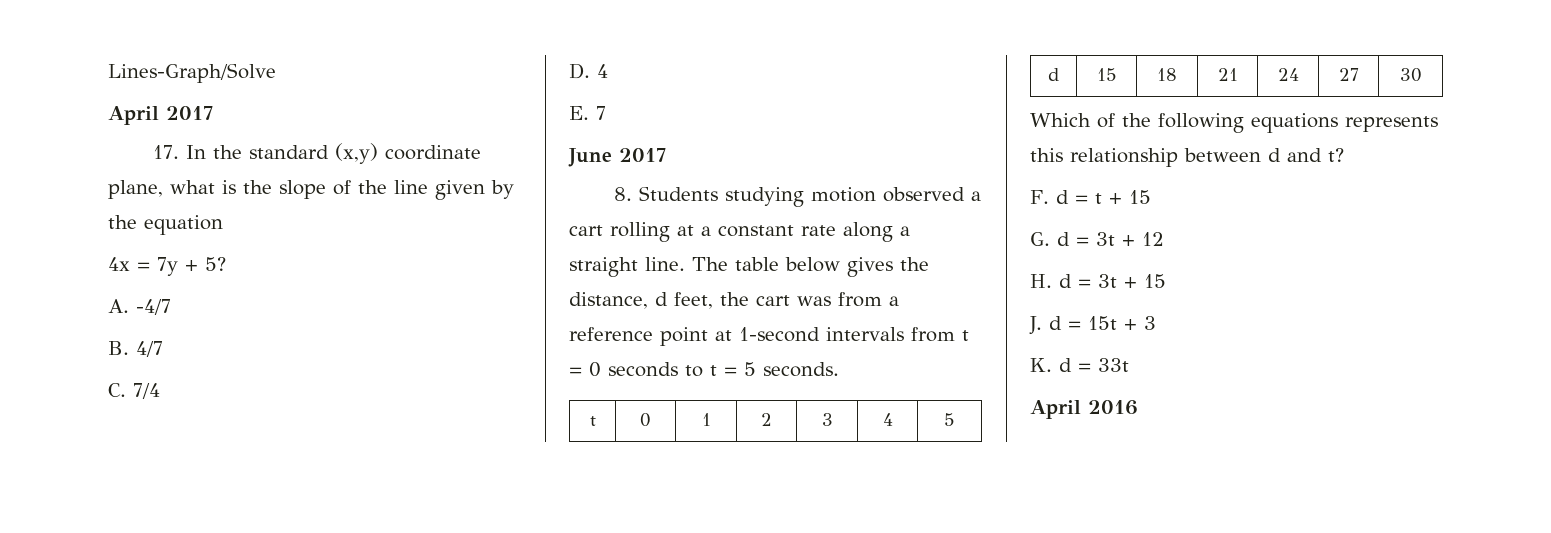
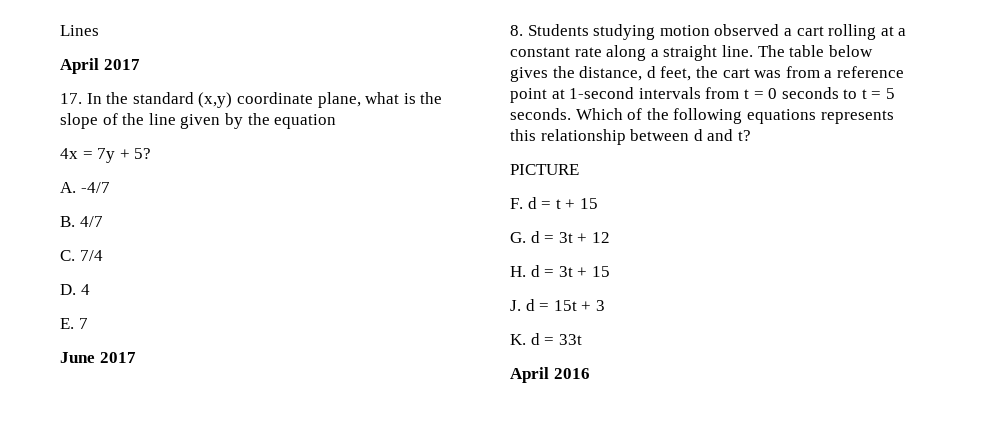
- Lines-Graph/Solve
+ Lines
- The table below gives the distance, d feet, the cart was from a reference point at 1-second intervals from t = 0 seconds to t = 5 seconds.
- t | 0 | 1 | 2 | 3 | 4 | 5
- d | 15 | 18 | 21 | 24 | 27 | 30
- Which of the following equations represents this relationship between d and t?
+ The table below gives the distance, d feet, the cart was from a reference point at 1-second intervals from t = 0 seconds to t = 5 seconds. Which of the following equations represents this relationship between d and t?
+ PICTURE

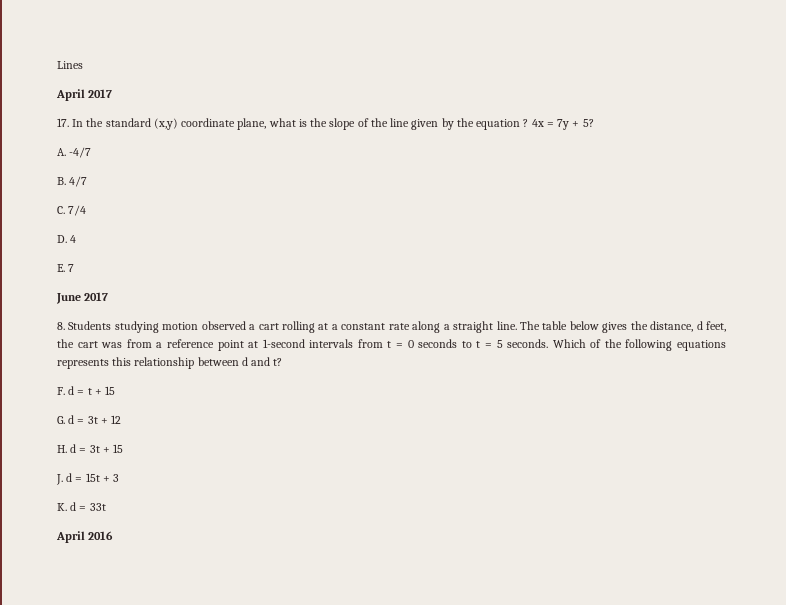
- 17. In the standard (x,y) coordinate plane, what is the slope of the line given by the equation
- 4x = 7y + 5?
+ 17. In the standard (x,y) coordinate plane, what is the slope of the line given by the equation ? 4x = 7y + 5?
- PICTURE

